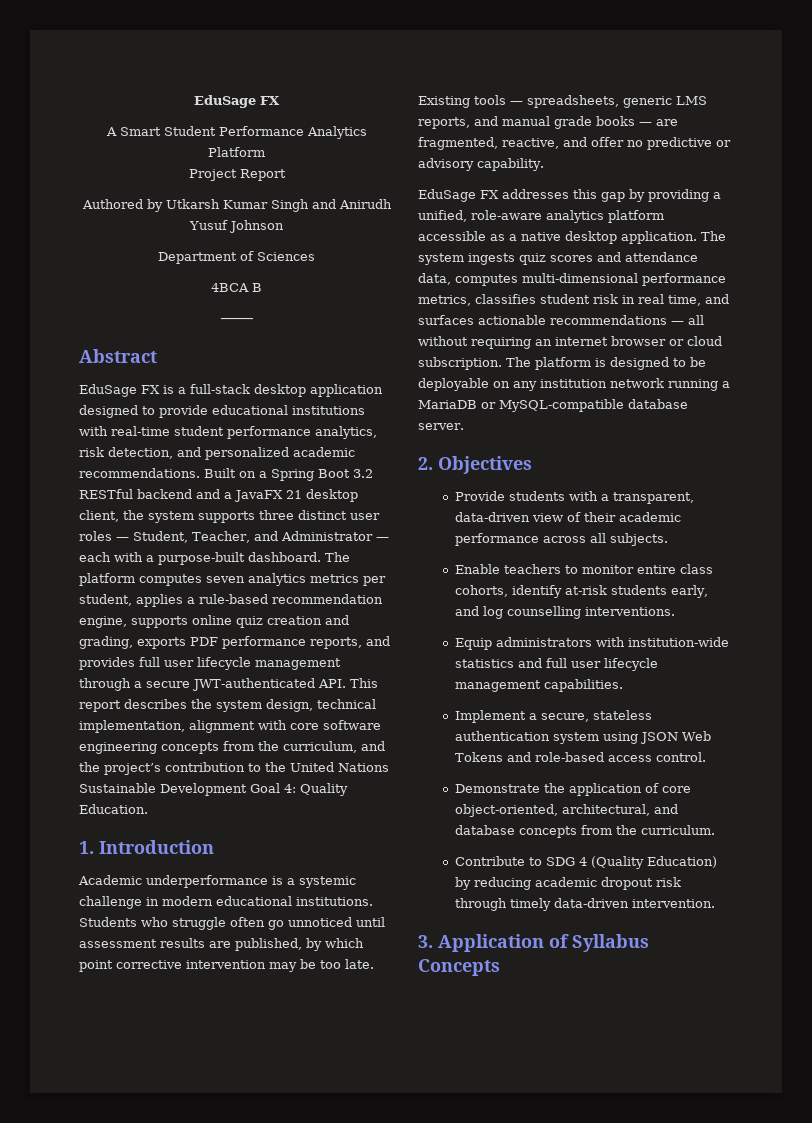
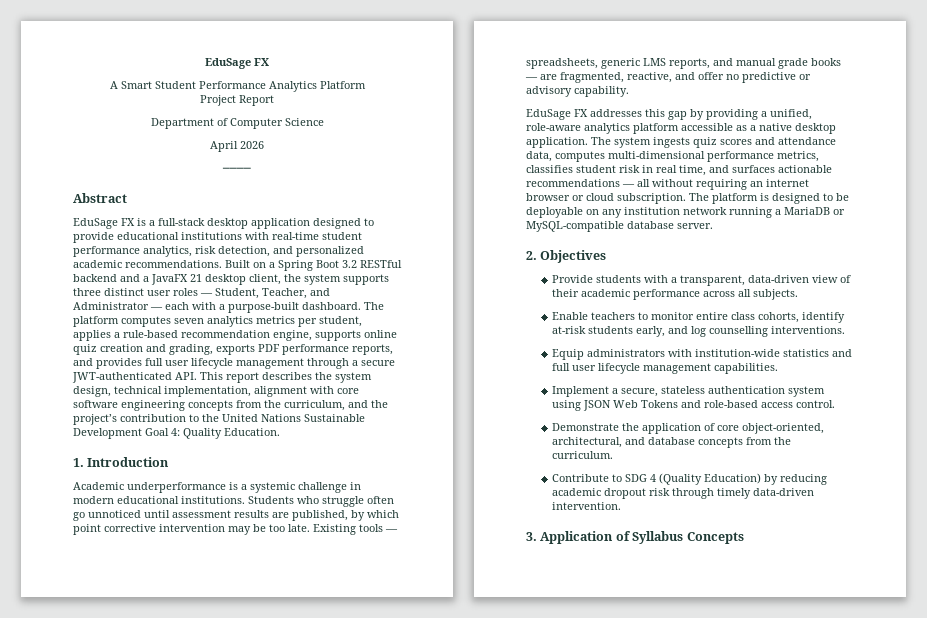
- Authored by Utkarsh Kumar Singh and Anirudh Yusuf Johnson
- Department of Sciences
- 4BCA B
+ Department of Computer Science
+ April 2026

